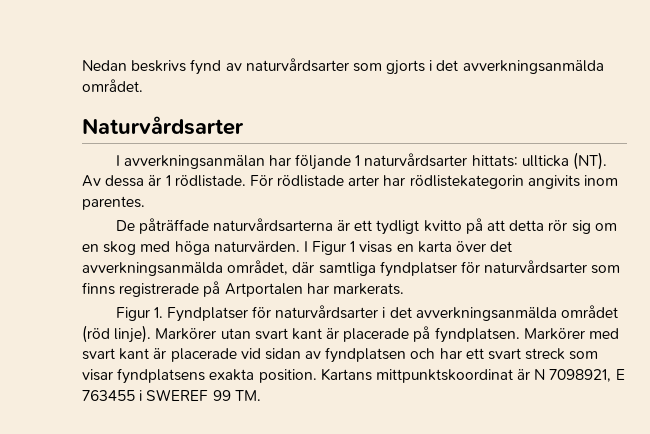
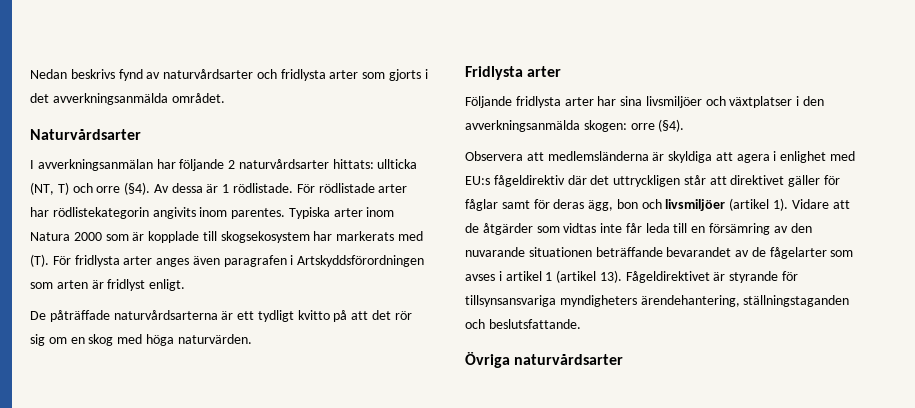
- Nedan beskrivs fynd av naturvårdsarter som gjorts i det avverkningsanmälda området.
+ Nedan beskrivs fynd av naturvårdsarter och fridlysta arter som gjorts i det avverkningsanmälda området.
- I avverkningsanmälan har följande 1 naturvårdsarter hittats: ullticka (NT). Av dessa är 1 rödlistade.
+ I avverkningsanmälan har följande 2 naturvårdsarter hittats: ullticka (NT, T) och orre (§4). Av dessa är 1 rödlistade.
+ Typiska arter inom Natura 2000 som är kopplade till skogsekosystem har markerats med (T). För fridlysta arter anges även paragrafen i Artskyddsförordningen som arten är fridlyst enligt.
- De påträffade naturvårdsarterna är ett tydligt kvitto på att detta rör sig om en skog med höga naturvärden. I Figur 1 visas en karta över det avverkningsanmälda området, där samtliga fyndplatser för naturvårdsarter som finns registrerade på Artportalen har markerats.
- Figur 1. Fyndplatser för naturvårdsarter i det avverkningsanmälda området (röd linje). Markörer utan svart kant är placerade på fyndplatsen. Markörer med svart kant är placerade vid sidan av fyndplatsen och har ett svart streck som visar fyndplatsens exakta position. Kartans mittpunktskoordinat är N 7098921, E 763455 i SWEREF 99 TM.
+ De påträffade naturvårdsarterna är ett tydligt kvitto på att det rör sig om en skog med höga naturvärden.
+ Fridlysta arter
+ Följande fridlysta arter har sina livsmiljöer och växtplatser i den avverkningsanmälda skogen: orre (§4).
+ Observera att medlemsländerna är skyldiga att agera i enlighet med EU:s fågeldirektiv där det uttryckligen står att direktivet gäller för fåglar samt för deras ägg, bon och livsmiljöer (artikel 1). Vidare att de åtgärder som vidtas inte får leda till en försämring av den nuvarande situationen beträffande bevarandet av de fågelarter som avses i artikel 1 (artikel 13). Fågeldirektivet är styrande för tillsynsansvariga myndigheters ärendehantering, ställningstaganden och beslutsfattande.
+ Övriga naturvårdsarter

